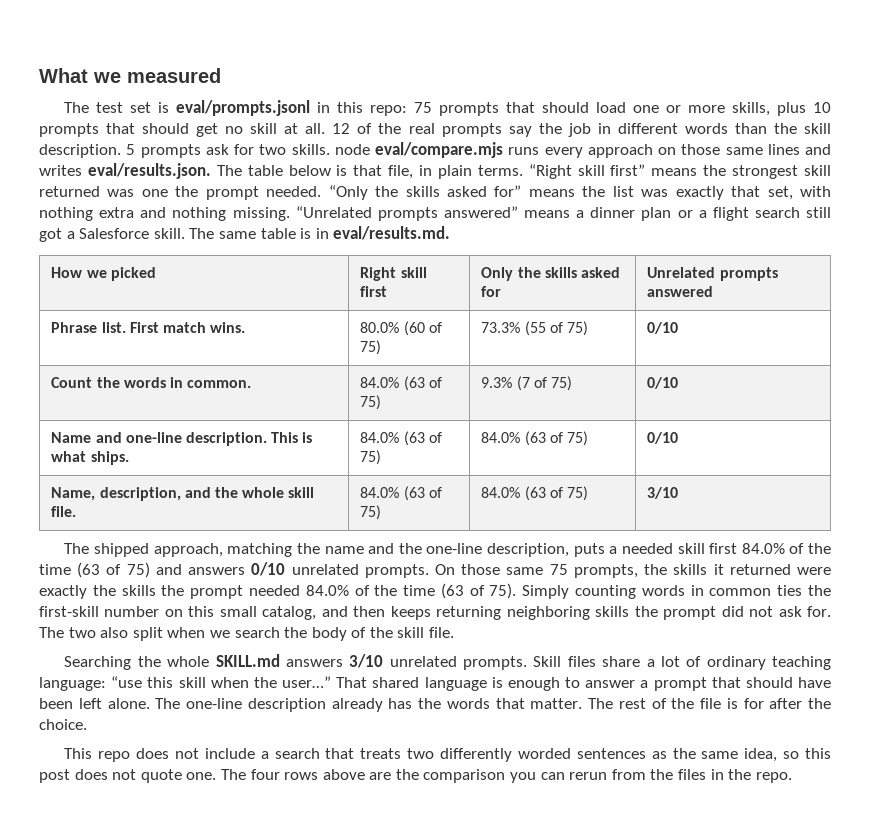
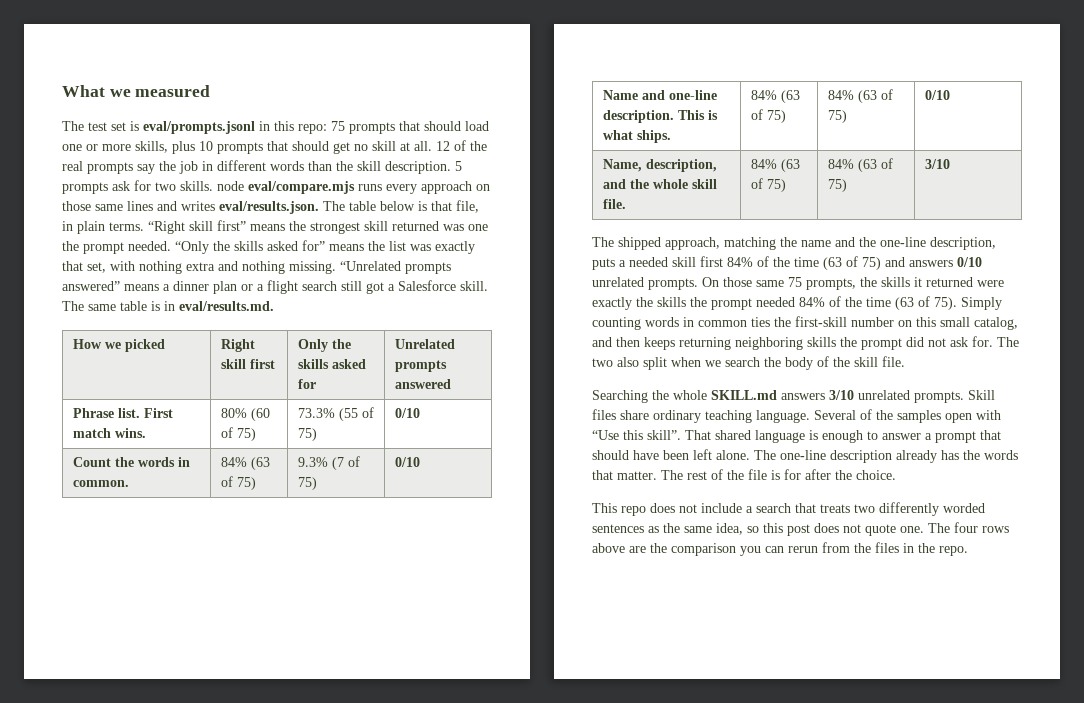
- Phrase list. First match wins. | 80.0% (60 of 75) | 73.3% (55 of 75) | 0/10
+ Phrase list. First match wins. | 80% (60 of 75) | 73.3% (55 of 75) | 0/10
- Count the words in common. | 84.0% (63 of 75) | 9.3% (7 of 75) | 0/10
+ Count the words in common. | 84% (63 of 75) | 9.3% (7 of 75) | 0/10
- Name and one-line description. This is what ships. | 84.0% (63 of 75) | 84.0% (63 of 75) | 0/10
+ Name and one-line description. This is what ships. | 84% (63 of 75) | 84% (63 of 75) | 0/10
- Name, description, and the whole skill file. | 84.0% (63 of 75) | 84.0% (63 of 75) | 3/10
+ Name, description, and the whole skill file. | 84% (63 of 75) | 84% (63 of 75) | 3/10
- The shipped approach, matching the name and the one-line description, puts a needed skill first 84.0% of the time (63 of 75) and answers 0/10 unrelated prompts.
+ The shipped approach, matching the name and the one-line description, puts a needed skill first 84% of the time (63 of 75) and answers 0/10 unrelated prompts.
- On those same 75 prompts, the skills it returned were exactly the skills the prompt needed 84.0% of the time (63 of 75).
+ On those same 75 prompts, the skills it returned were exactly the skills the prompt needed 84% of the time (63 of 75).
- Skill files share a lot of ordinary teaching language: “use this skill when the user…”
+ Skill files share ordinary teaching language. Several of the samples open with “Use this skill”.

